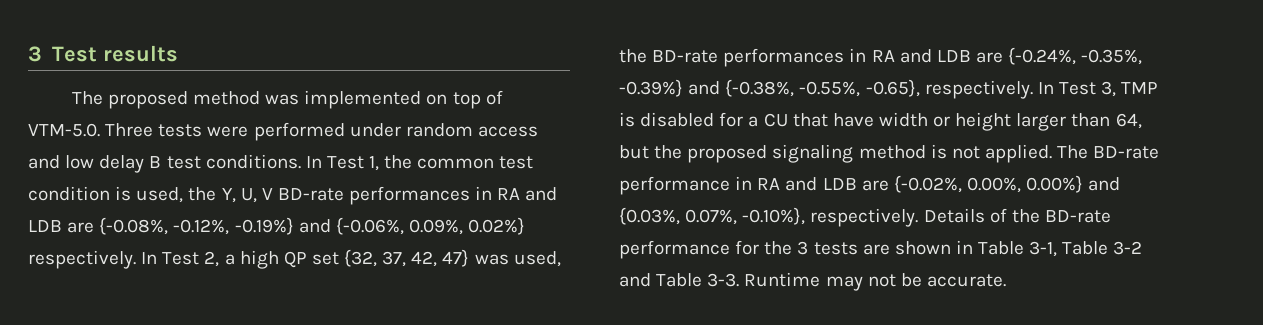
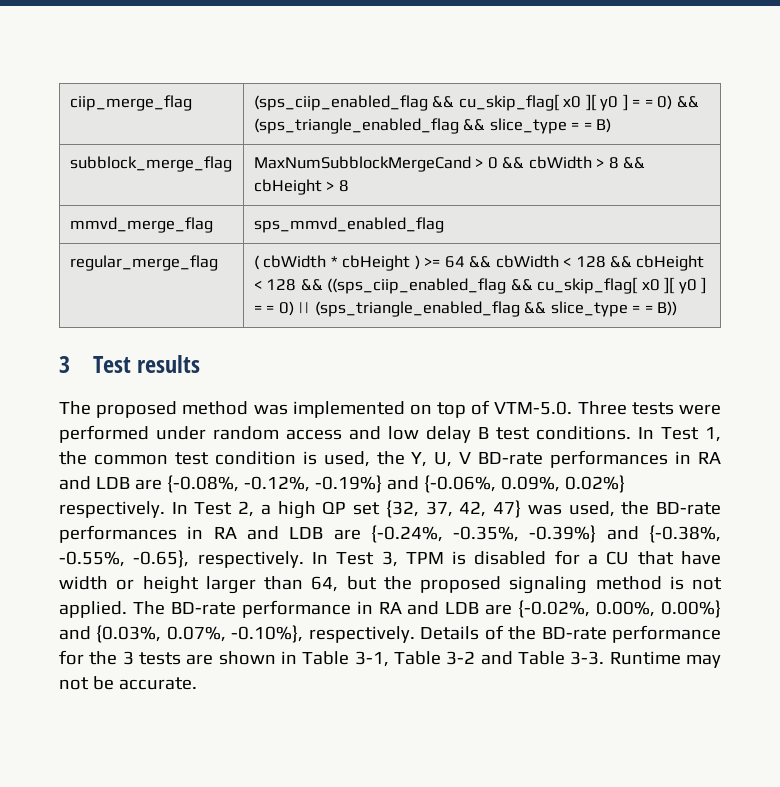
+ ciip_merge_flag | (sps_ciip_enabled_flag && cu_skip_flag[ x0 ][ y0 ] = = 0) && (sps_triangle_enabled_flag && slice_type = = B)
+ subblock_merge_flag | MaxNumSubblockMergeCand > 0 && cbWidth > 8 && cbHeight > 8
+ mmvd_merge_flag | sps_mmvd_enabled_flag
+ regular_merge_flag | ( cbWidth * cbHeight ) >= 64 && cbWidth < 128 && cbHeight < 128 && ((sps_ciip_enabled_flag && cu_skip_flag[ x0 ][ y0 ] = = 0) || (sps_triangle_enabled_flag && slice_type = = B))
- In Test 3, TMP is disabled for a CU that have width or height larger than 64, but the proposed signaling method is not applied.
+ In Test 3, TPM is disabled for a CU that have width or height larger than 64, but the proposed signaling method is not applied.

